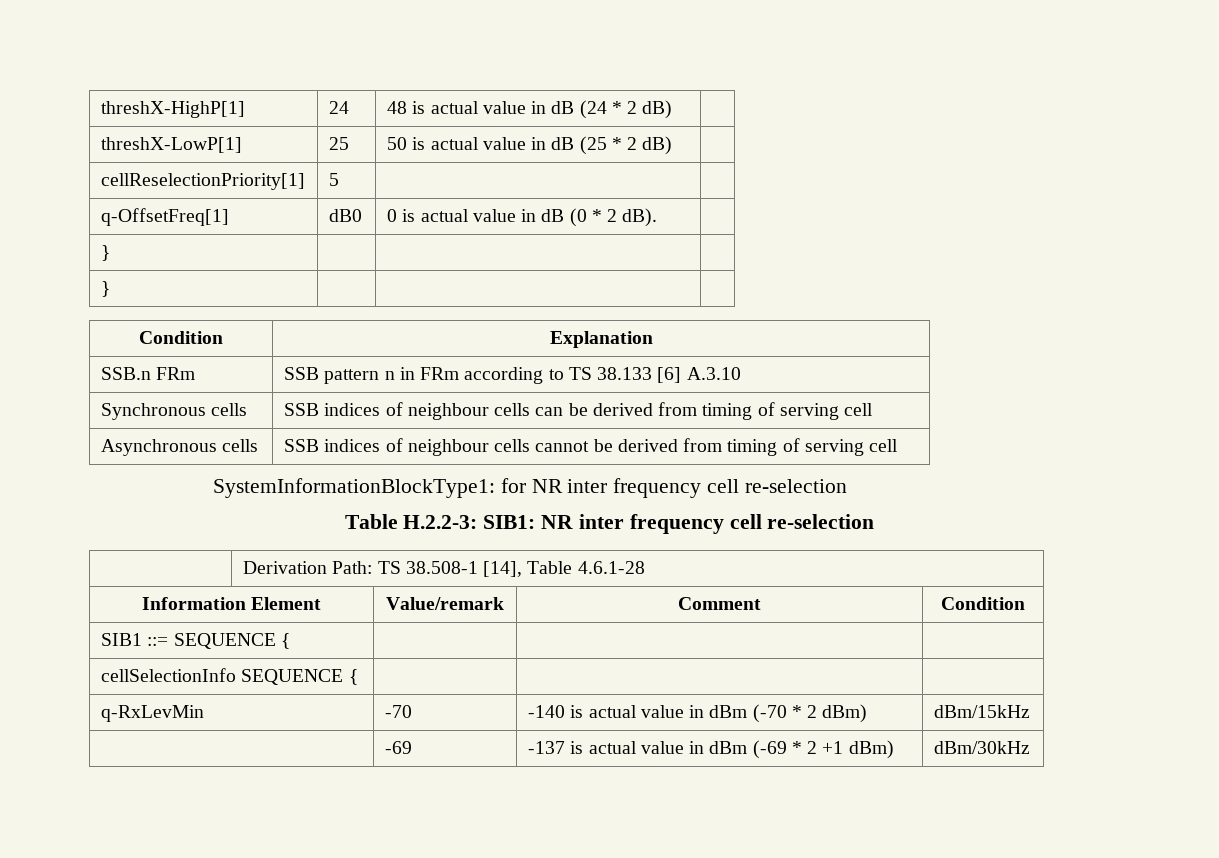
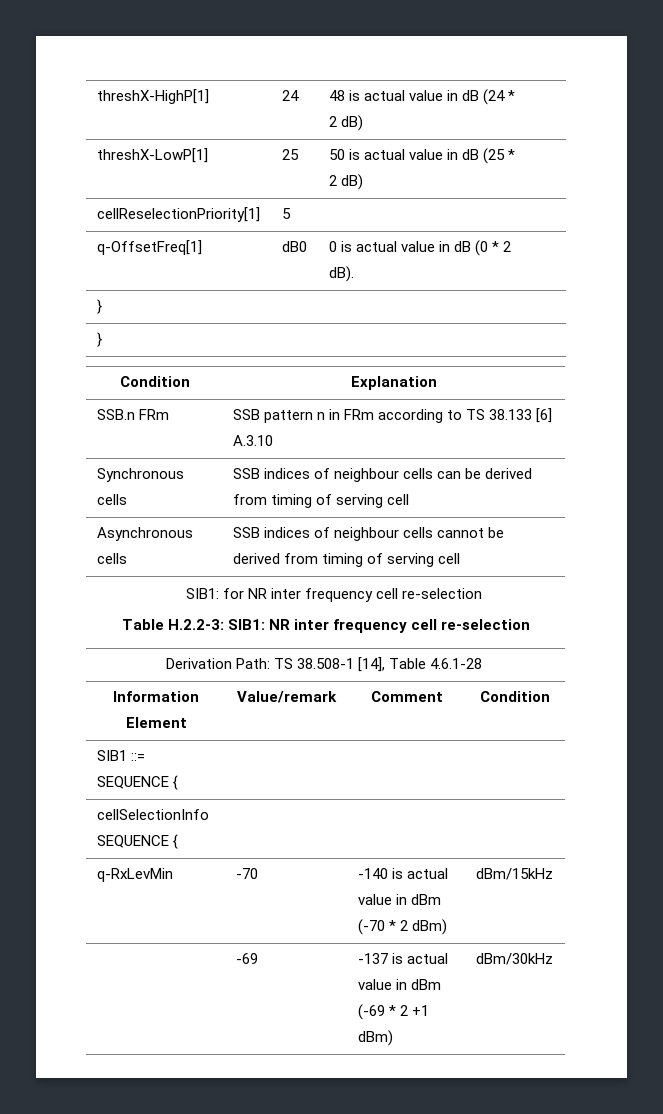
- SystemInformationBlockType1: for NR inter frequency cell re-selection
+ SIB1: for NR inter frequency cell re-selection

